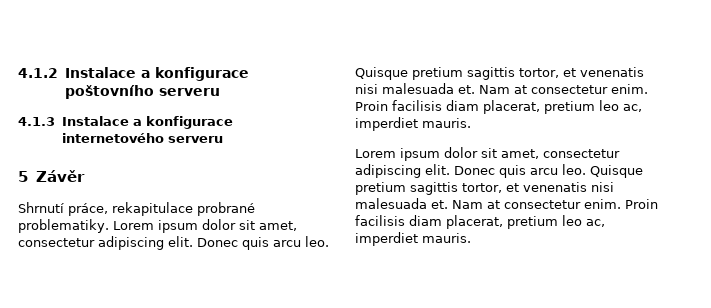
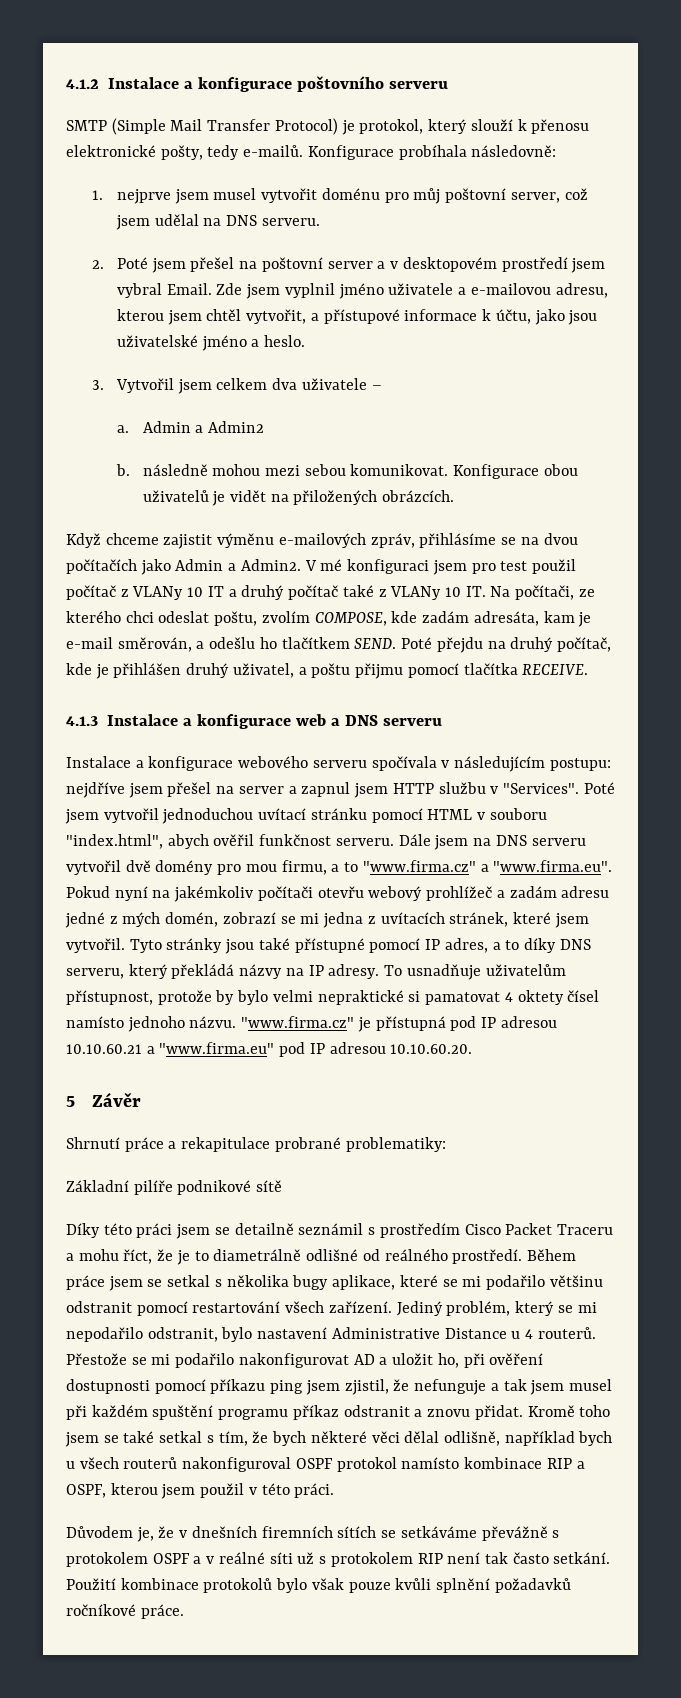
- 4.1.3 Instalace a konfigurace internetového serveru
+ SMTP (Simple Mail Transfer Protocol) je protokol, který slouží k přenosu elektronické pošty, tedy e-mailů. Konfigurace probíhala následovně:
+ 1. nejprve jsem musel vytvořit doménu pro můj poštovní server, což jsem udělal na DNS serveru.
+ 2. Poté jsem přešel na poštovní server a v desktopovém prostředí jsem vybral Email. Zde jsem vyplnil jméno uživatele a e-mailovou adresu, kterou jsem chtěl vytvořit, a přístupové informace k účtu, jako jsou uživatelské jméno a heslo.
+ 3. Vytvořil jsem celkem dva uživatele –
+ a. Admin a Admin2
+ b. následně mohou mezi sebou komunikovat. Konfigurace obou uživatelů je vidět na přiložených obrázcích.
+ Když chceme zajistit výměnu e-mailových zpráv, přihlásíme se na dvou počítačích jako Admin a Admin2. V mé konfiguraci jsem pro test použil počítač z VLANy 10 IT a druhý počítač také z VLANy 10 IT. Na počítači, ze kterého chci odeslat poštu, zvolím COMPOSE, kde zadám adresáta, kam je e-mail směrován, a odešlu ho tlačítkem SEND. Poté přejdu na druhý počítač, kde je přihlášen druhý uživatel, a poštu přijmu pomocí tlačítka RECEIVE.
+ 4.1.3 Instalace a konfigurace web a DNS serveru
+ Instalace a konfigurace webového serveru spočívala v následujícím postupu: nejdříve jsem přešel na server a zapnul jsem HTTP službu v "Services". Poté jsem vytvořil jednoduchou uvítací stránku pomocí HTML v souboru "index.html", abych ověřil funkčnost serveru. Dále jsem na DNS serveru vytvořil dvě domény pro mou firmu, a to "www.firma.cz" a "www.firma.eu". Pokud nyní na jakémkoliv počítači otevřu webový prohlížeč a zadám adresu jedné z mých domén, zobrazí se mi jedna z uvítacích stránek, které jsem vytvořil. Tyto stránky jsou také přístupné pomocí IP adres, a to díky DNS serveru, který překládá názvy na IP adresy. To usnadňuje uživatelům přístupnost, protože by bylo velmi nepraktické si pamatovat 4 oktety čísel namísto jednoho názvu. "www.firma.cz" je přístupná pod IP adresou 10.10.60.21 a "www.firma.eu" pod IP adresou 10.10.60.20.
  5 Závěr
- Shrnutí práce, rekapitulace probrané problematiky. Lorem ipsum dolor sit amet, consectetur adipiscing elit. Donec quis arcu leo. Quisque pretium sagittis tortor, et venenatis nisi malesuada et. Nam at consectetur enim. Proin facilisis diam placerat, pretium leo ac, imperdiet mauris.
- Lorem ipsum dolor sit amet, consectetur adipiscing elit. Donec quis arcu leo. Quisque pretium sagittis tortor, et venenatis nisi malesuada et. Nam at consectetur enim. Proin facilisis diam placerat, pretium leo ac, imperdiet mauris.
+ Shrnutí práce a rekapitulace probrané problematiky:
+ Základní pilíře podnikové sítě
+ Díky této práci jsem se detailně seznámil s prostředím Cisco Packet Traceru a mohu říct, že je to diametrálně odlišné od reálného prostředí. Během práce jsem se setkal s několika bugy aplikace, které se mi podařilo většinu odstranit pomocí restartování všech zařízení. Jediný problém, který se mi nepodařilo odstranit, bylo nastavení Administrative Distance u 4 routerů. Přestože se mi podařilo nakonfigurovat AD a uložit ho, při ověření dostupnosti pomocí příkazu ping jsem zjistil, že nefunguje a tak jsem musel při každém spuštění programu příkaz odstranit a znovu přidat. Kromě toho jsem se také setkal s tím, že bych některé věci dělal odlišně, například bych u všech routerů nakonfiguroval OSPF protokol namísto kombinace RIP a OSPF, kterou jsem použil v této práci.
+ Důvodem je, že v dnešních firemních sítích se setkáváme převážně s protokolem OSPF a v reálné síti už s protokolem RIP není tak často setkání. Použití kombinace protokolů bylo však pouze kvůli splnění požadavků ročníkové práce.

